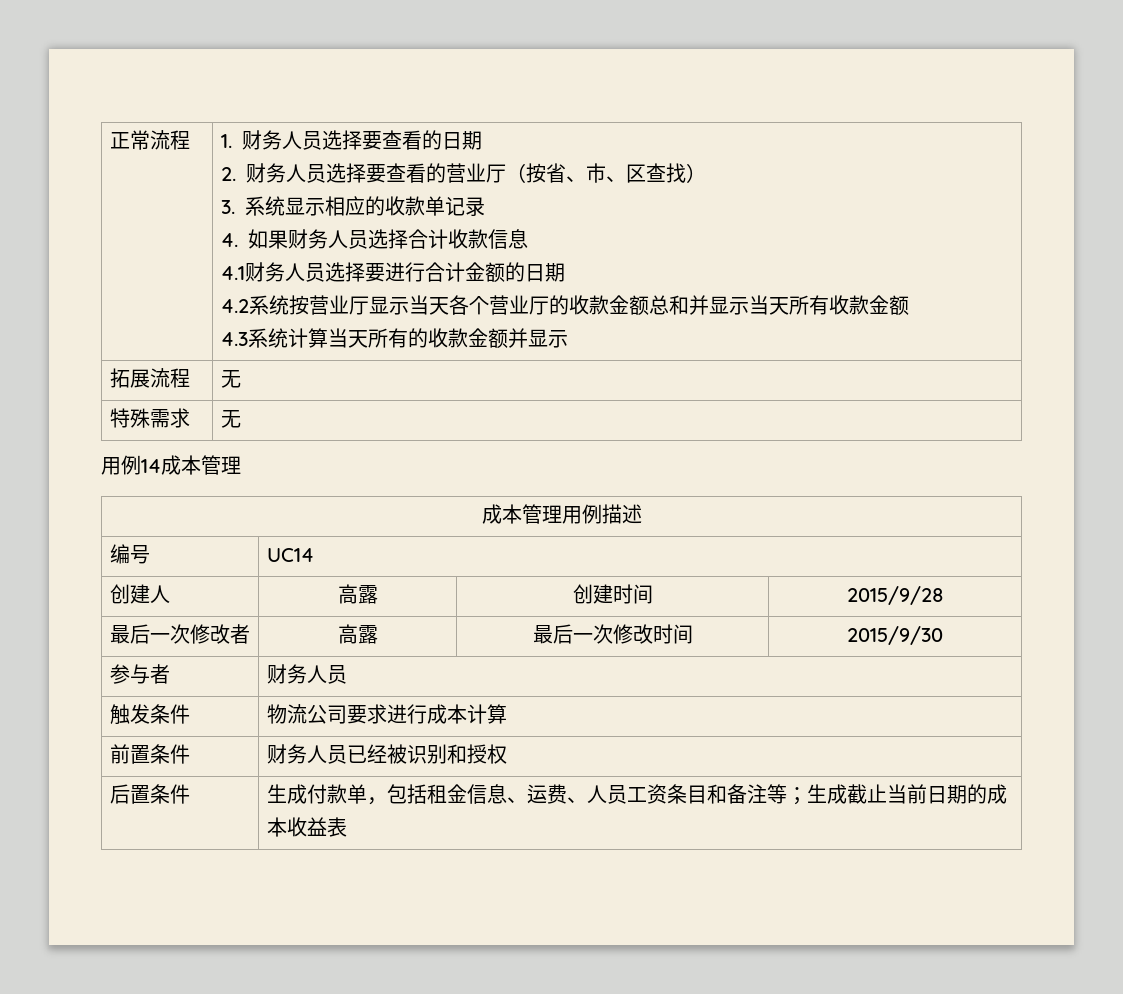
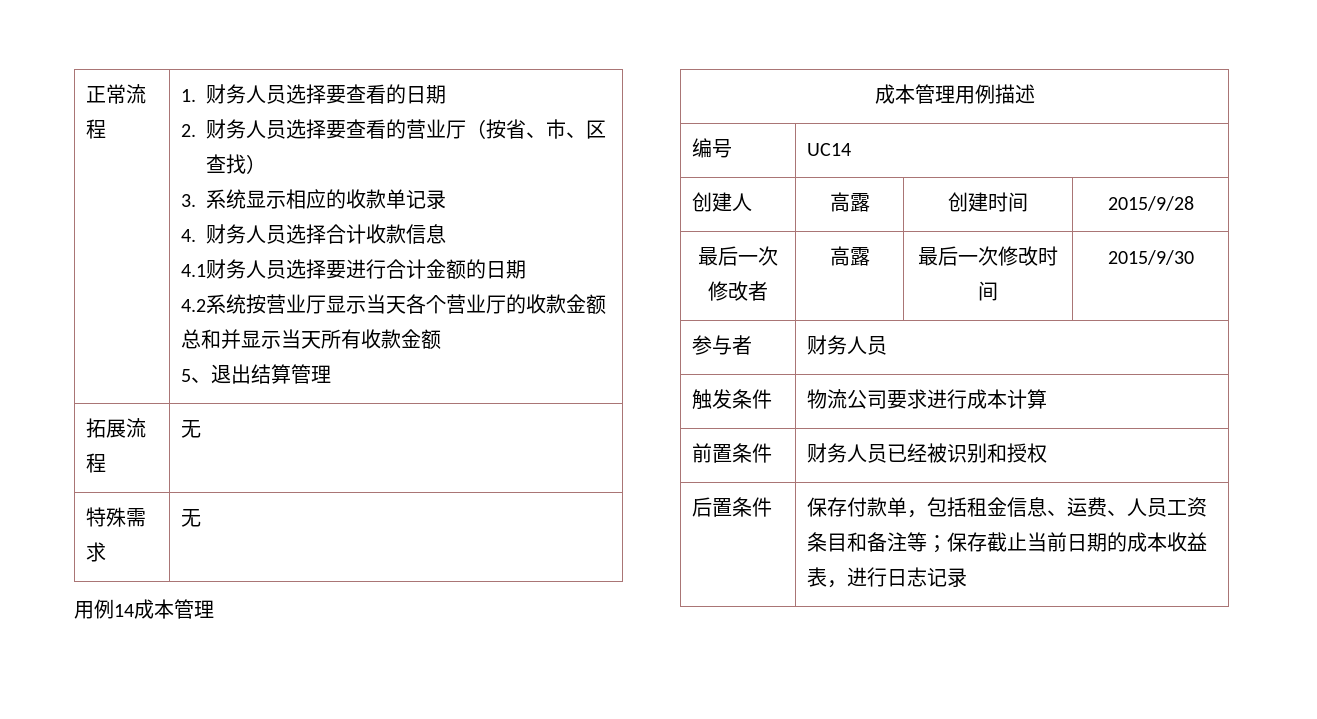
- 4.如果财务人员选择合计收款信息
+ 4.财务人员选择合计收款信息
- 4.3系统计算当天所有的收款金额并显示
+ 5、退出结算管理
- 后置条件 | 生成付款单，包括租金信息、运费、人员工资条目和备注等；生成截止当前日期的成本收益表
+ 后置条件 | 保存付款单，包括租金信息、运费、人员工资条目和备注等；保存截止当前日期的成本收益表，进行日志记录

